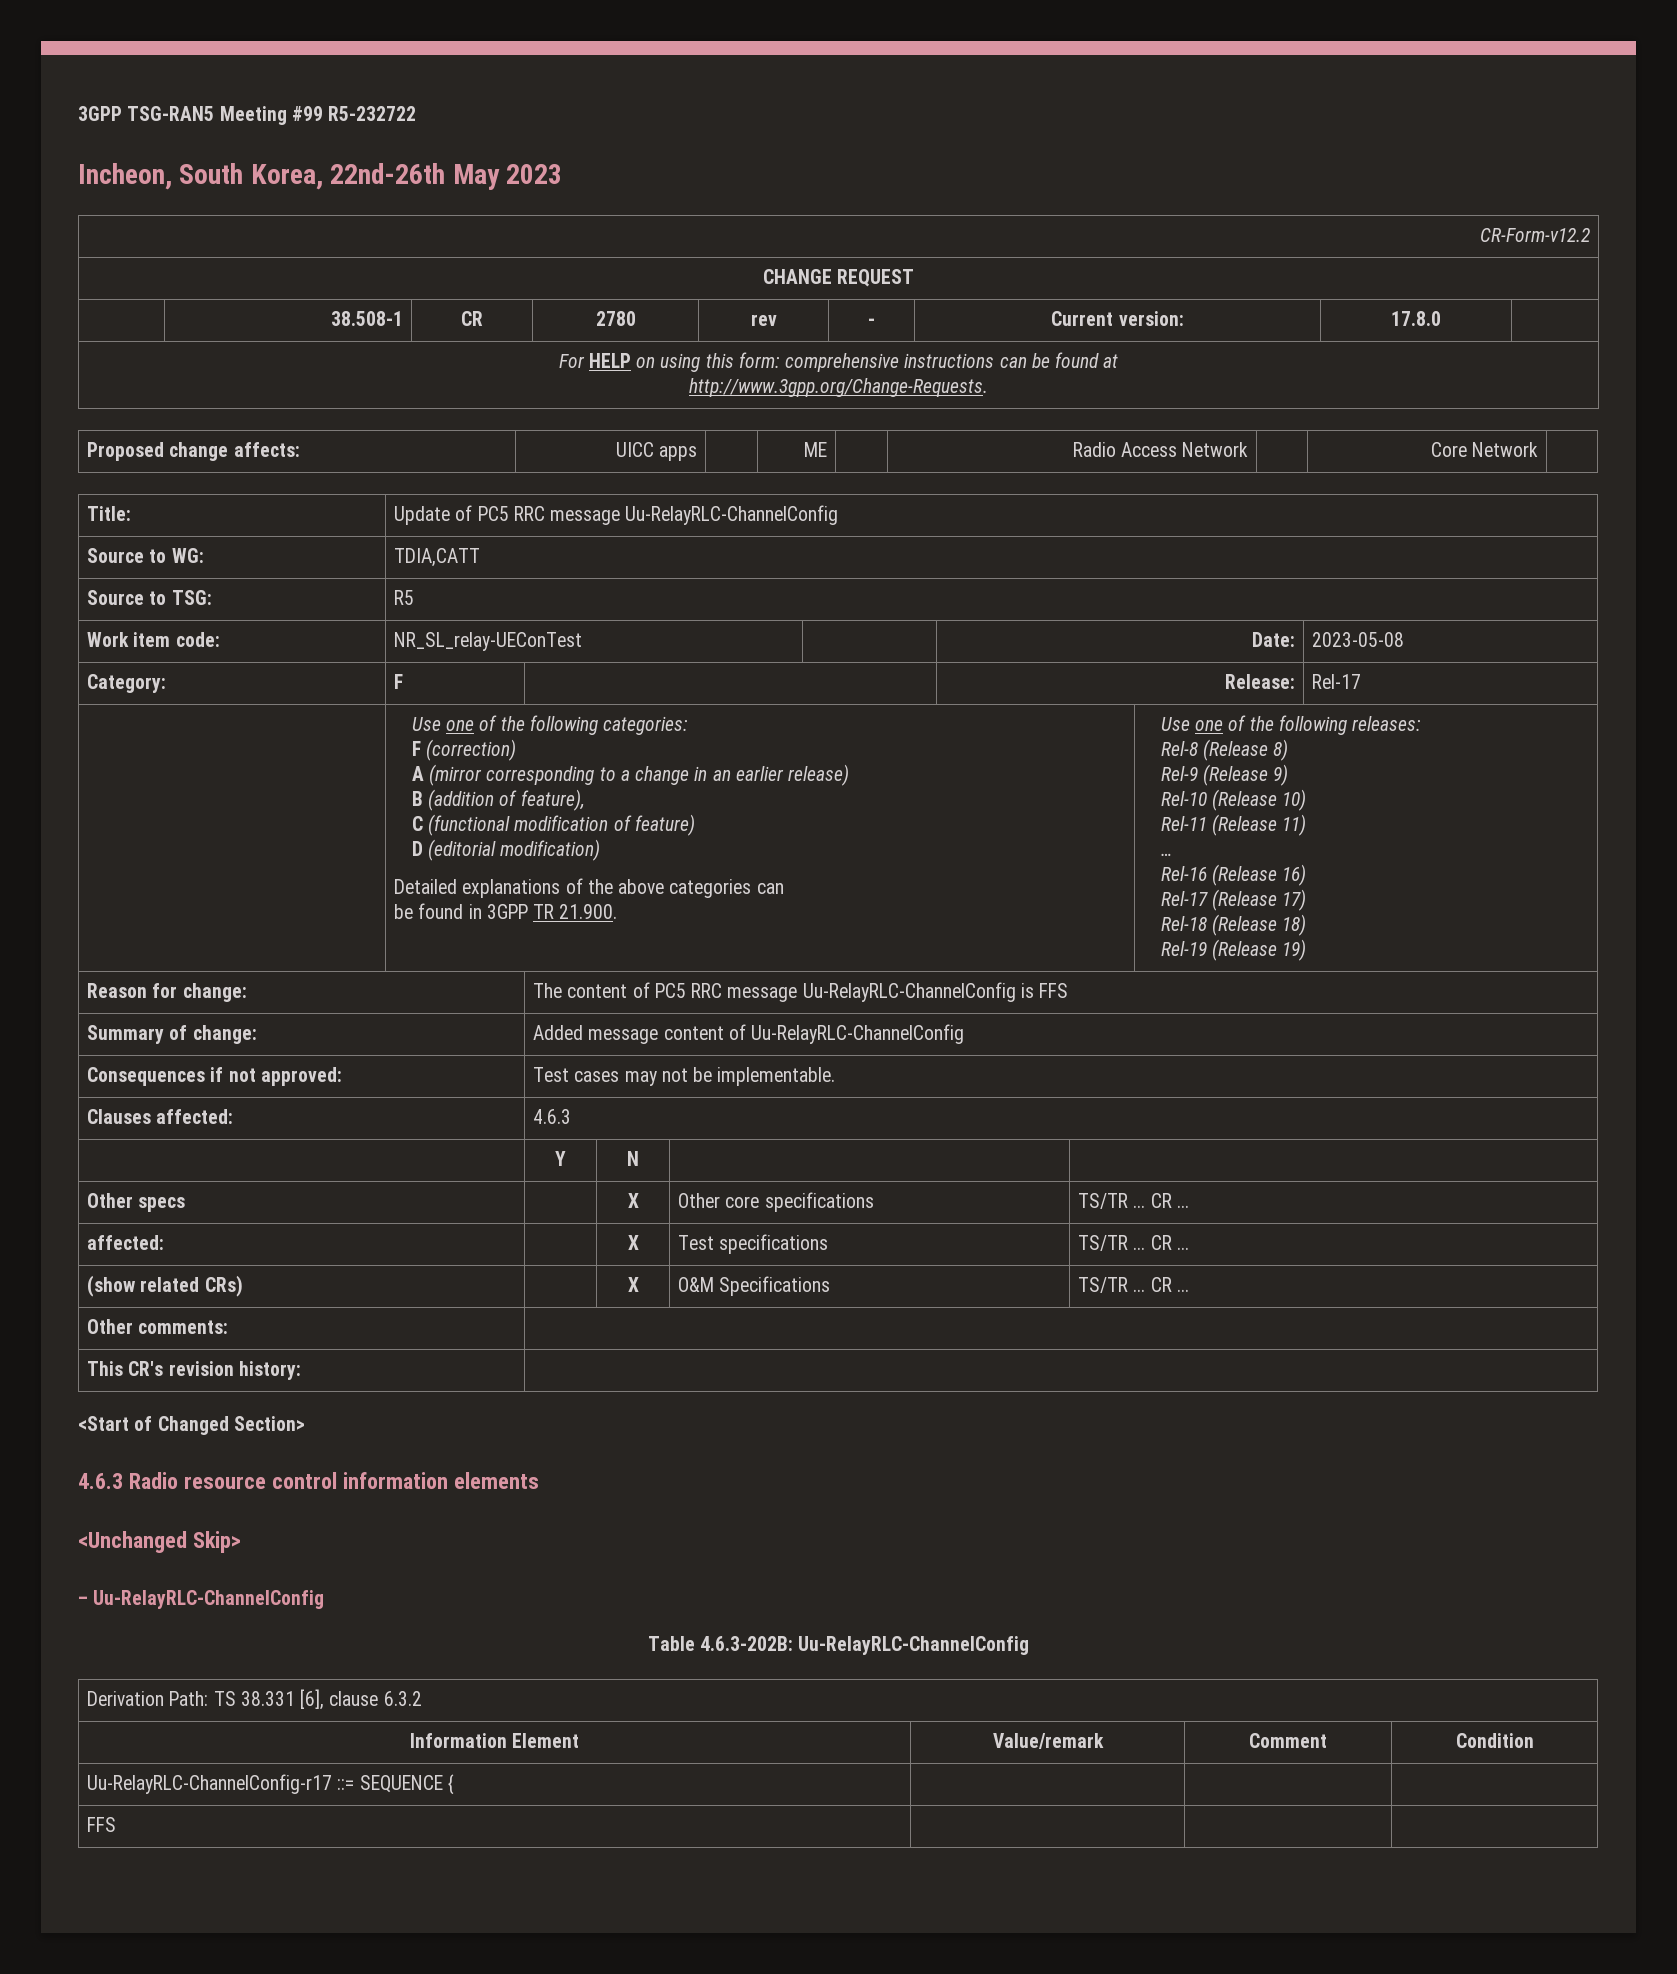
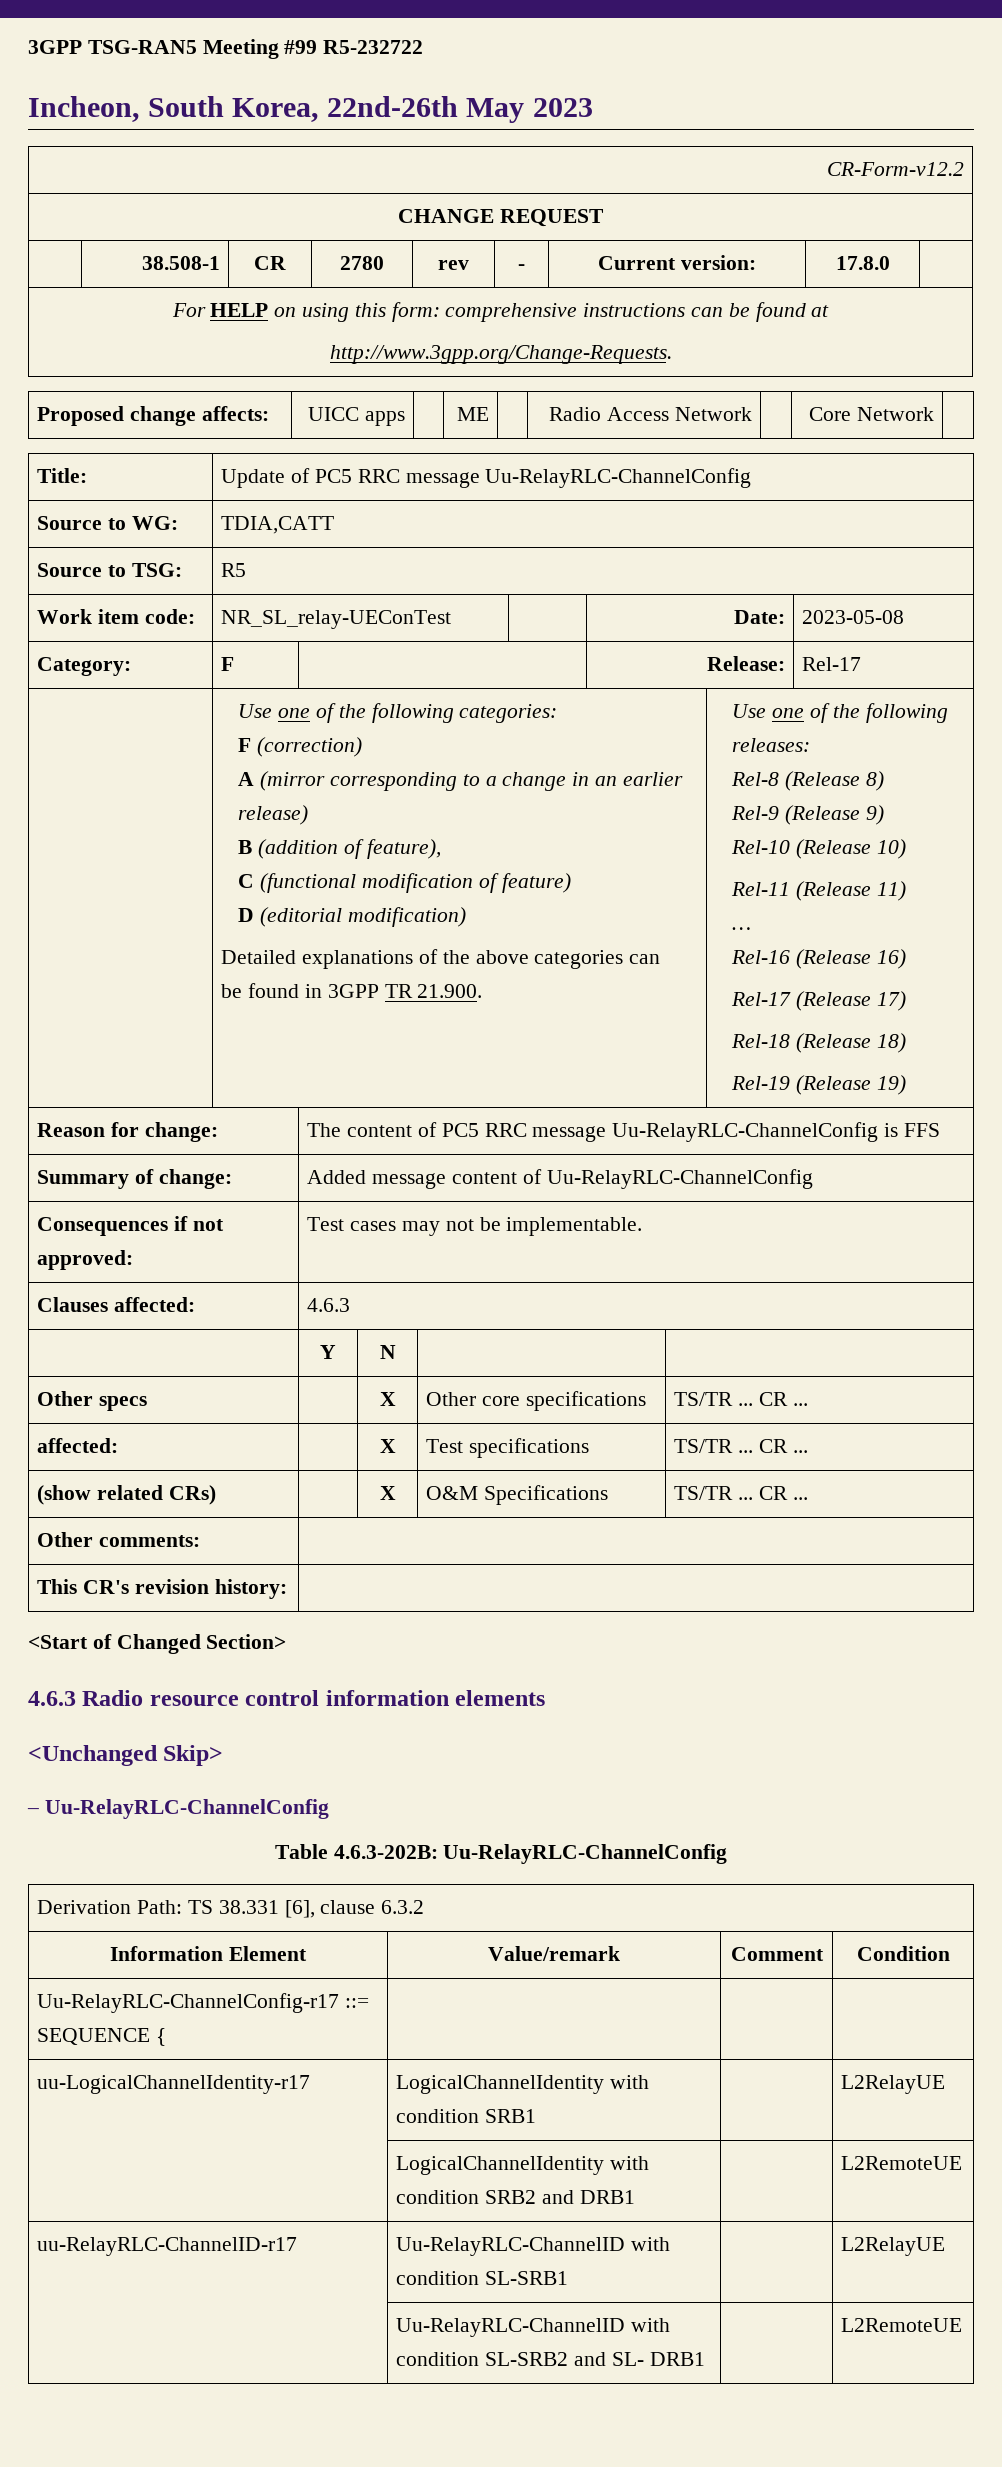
- FFS | | |
+ uu-LogicalChannelIdentity-r17 | LogicalChannelIdentity with condition SRB1 | | L2RelayUE
+ | LogicalChannelIdentity with condition SRB2 and DRB1 | | L2RemoteUE
+ uu-RelayRLC-ChannelID-r17 | Uu-RelayRLC-ChannelID with condition SL-SRB1 | | L2RelayUE
+ | Uu-RelayRLC-ChannelID with condition SL-SRB2 and SL- DRB1 | | L2RemoteUE

